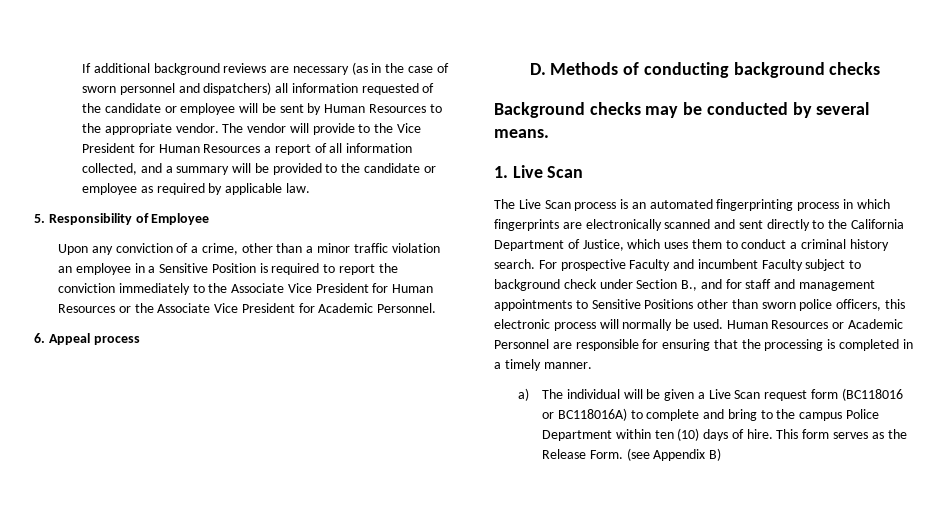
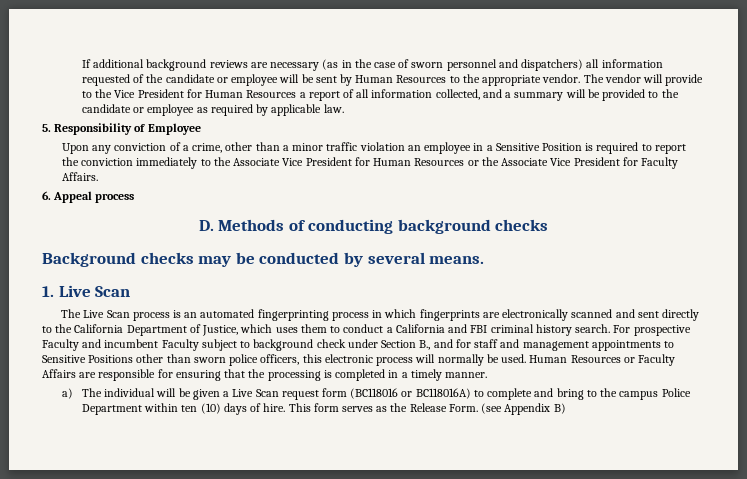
- Upon any conviction of a crime, other than a minor traffic violation an employee in a Sensitive Position is required to report the conviction immediately to the Associate Vice President for Human Resources or the Associate Vice President for Academic Personnel.
+ Upon any conviction of a crime, other than a minor traffic violation an employee in a Sensitive Position is required to report the conviction immediately to the Associate Vice President for Human Resources or the Associate Vice President for Faculty Affairs.
- The Live Scan process is an automated fingerprinting process in which fingerprints are electronically scanned and sent directly to the California Department of Justice, which uses them to conduct a criminal history search.
+ The Live Scan process is an automated fingerprinting process in which fingerprints are electronically scanned and sent directly to the California Department of Justice, which uses them to conduct a California and FBI criminal history search.
- Human Resources or Academic Personnel are responsible for ensuring that the processing is completed in a timely manner.
+ Human Resources or Faculty Affairs are responsible for ensuring that the processing is completed in a timely manner.

